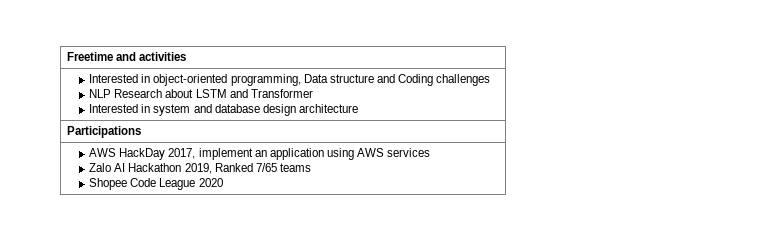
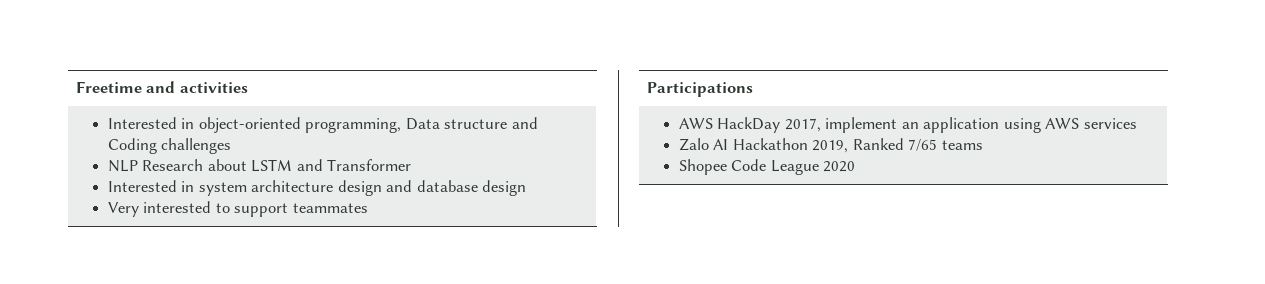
  Interested in object-oriented programming, Data structure and Coding challenges
  NLP Research about LSTM and Transformer
- Interested in system and database design architecture
+ Interested in system architecture design and database design
+ Very interested to support teammates

